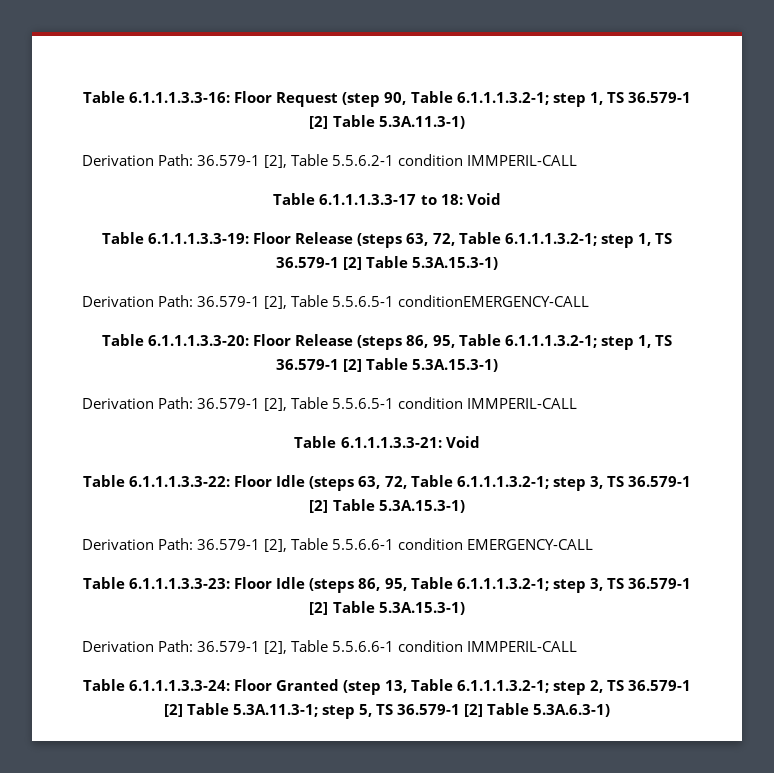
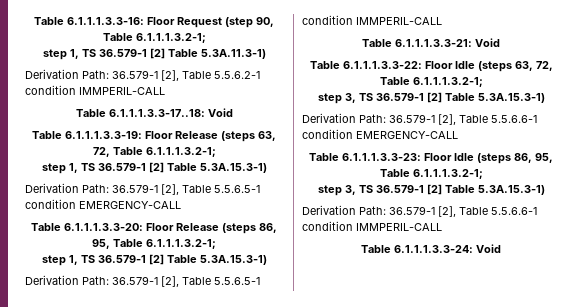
- Table 6.1.1.1.3.3-16: Floor Request (step 90, Table 6.1.1.1.3.2-1; step 1, TS 36.579-1 [2] Table 5.3A.11.3-1)
+ Table 6.1.1.1.3.3-16: Floor Request (step 90, Table 6.1.1.1.3.2-1;
+ step 1, TS 36.579-1 [2] Table 5.3A.11.3-1)
- Table 6.1.1.1.3.3-17 to 18: Void
+ Table 6.1.1.1.3.3-17..18: Void
- Table 6.1.1.1.3.3-19: Floor Release (steps 63, 72, Table 6.1.1.1.3.2-1; step 1, TS 36.579-1 [2] Table 5.3A.15.3-1)
+ Table 6.1.1.1.3.3-19: Floor Release (steps 63, 72, Table 6.1.1.1.3.2-1;
+ step 1, TS 36.579-1 [2] Table 5.3A.15.3-1)
- Derivation Path: 36.579-1 [2], Table 5.5.6.5-1 conditionEMERGENCY-CALL
+ Derivation Path: 36.579-1 [2], Table 5.5.6.5-1 condition EMERGENCY-CALL
- Table 6.1.1.1.3.3-20: Floor Release (steps 86, 95, Table 6.1.1.1.3.2-1; step 1, TS 36.579-1 [2] Table 5.3A.15.3-1)
+ Table 6.1.1.1.3.3-20: Floor Release (steps 86, 95, Table 6.1.1.1.3.2-1;
+ step 1, TS 36.579-1 [2] Table 5.3A.15.3-1)
- Table 6.1.1.1.3.3-22: Floor Idle (steps 63, 72, Table 6.1.1.1.3.2-1; step 3, TS 36.579-1 [2] Table 5.3A.15.3-1)
+ Table 6.1.1.1.3.3-22: Floor Idle (steps 63, 72, Table 6.1.1.1.3.2-1;
+ step 3, TS 36.579-1 [2] Table 5.3A.15.3-1)
- Table 6.1.1.1.3.3-23: Floor Idle (steps 86, 95, Table 6.1.1.1.3.2-1; step 3, TS 36.579-1 [2] Table 5.3A.15.3-1)
+ Table 6.1.1.1.3.3-23: Floor Idle (steps 86, 95, Table 6.1.1.1.3.2-1;
+ step 3, TS 36.579-1 [2] Table 5.3A.15.3-1)
- Table 6.1.1.1.3.3-24: Floor Granted (step 13, Table 6.1.1.1.3.2-1; step 2, TS 36.579-1 [2] Table 5.3A.11.3-1; step 5, TS 36.579-1 [2] Table 5.3A.6.3-1)
+ Table 6.1.1.1.3.3-24: Void

